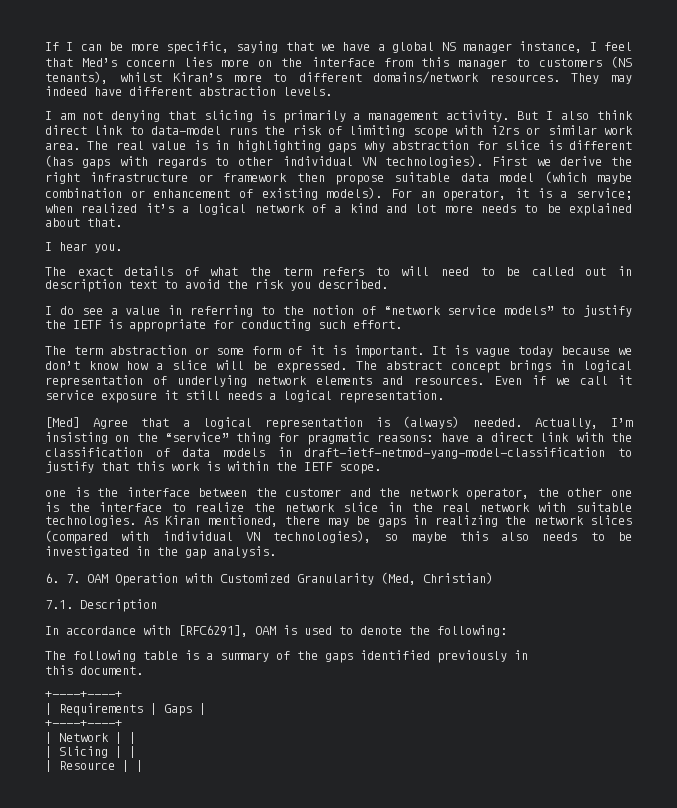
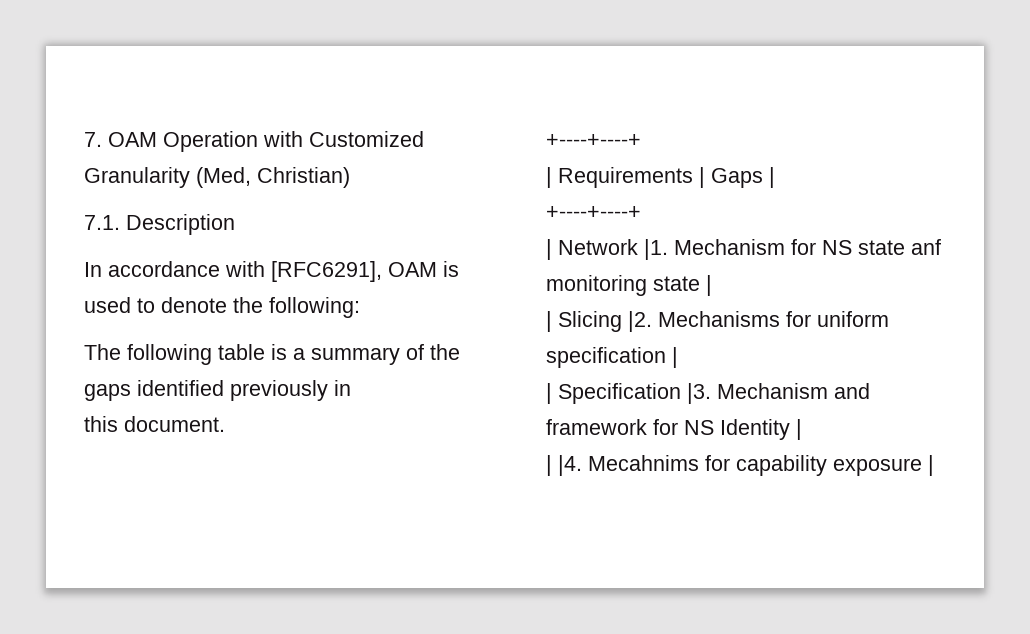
- If I can be more specific, saying that we have a global NS manager instance, I feel that Med’s concern lies more on the interface from this manager to customers (NS tenants), whilst Kiran’s more to different domains/network resources. They may indeed have different abstraction levels.
- I am not denying that slicing is primarily a management activity. But I also think direct link to data-model runs the risk of limiting scope with i2rs or similar work area. The real value is in highlighting gaps why abstraction for slice is different (has gaps with regards to other individual VN technologies). First we derive the right infrastructure or framework then propose suitable data model (which maybe combination or enhancement of existing models). For an operator, it is a service; when realized it’s a logical network of a kind and lot more needs to be explained about that.
- I hear you.
- The exact details of what the term refers to will need to be called out in description text to avoid the risk you described.
- I do see a value in referring to the notion of “network service models” to justify the IETF is appropriate for conducting such effort.
- The term abstraction or some form of it is important. It is vague today because we don’t know how a slice will be expressed. The abstract concept brings in logical representation of underlying network elements and resources. Even if we call it service exposure it still needs a logical representation.
- [Med] Agree that a logical representation is (always) needed. Actually, I’m insisting on the “service” thing for pragmatic reasons: have a direct link with the classification of data models in draft-ietf-netmod-yang-model-classification to justify that this work is within the IETF scope.
- one is the interface between the customer and the network operator, the other one is the interface to realize the network slice in the real network with suitable technologies. As Kiran mentioned, there may be gaps in realizing the network slices (compared with individual VN technologies), so maybe this also needs to be investigated in the gap analysis.
- 6. 7. OAM Operation with Customized Granularity (Med, Christian)
+ 7. OAM Operation with Customized Granularity (Med, Christian)
- | Network | |
- | Slicing | |
- | Resource | |
+ | Network |1. Mechanism for NS state anf monitoring state |
+ | Slicing |2. Mechanisms for uniform specification |
+ | Specification |3. Mechanism and framework for NS Identity |
+ | |4. Mecahnims for capability exposure |

